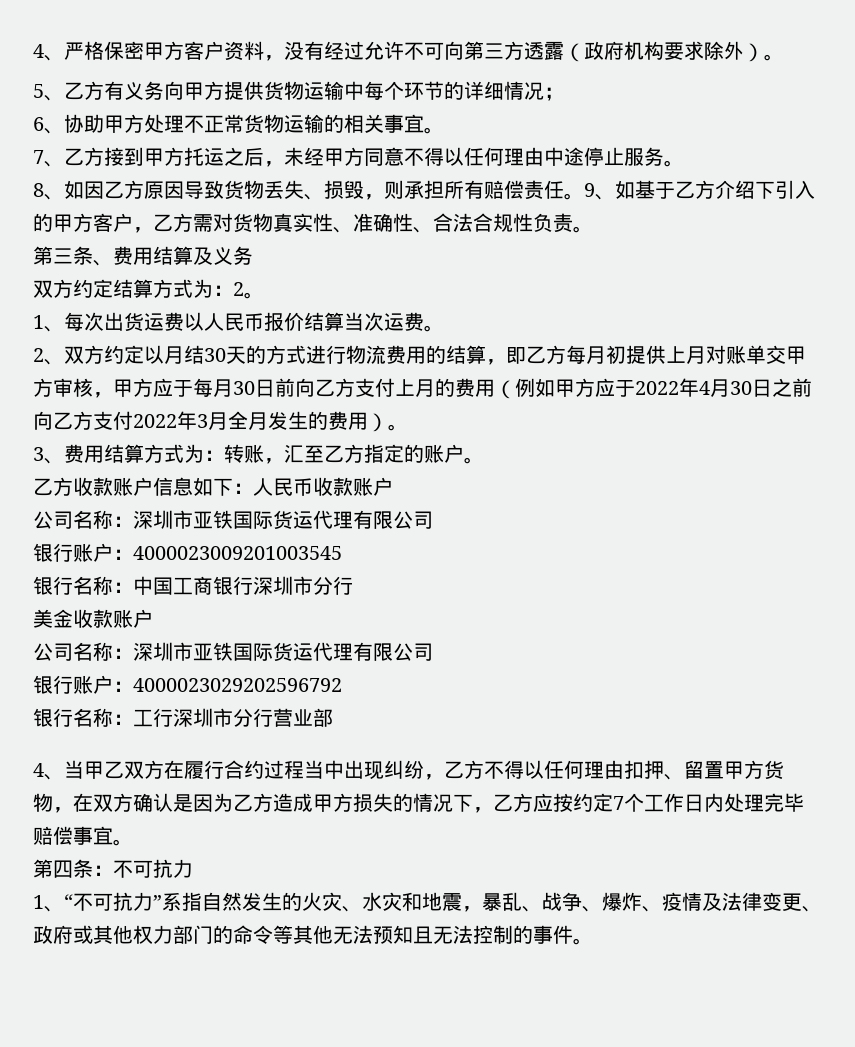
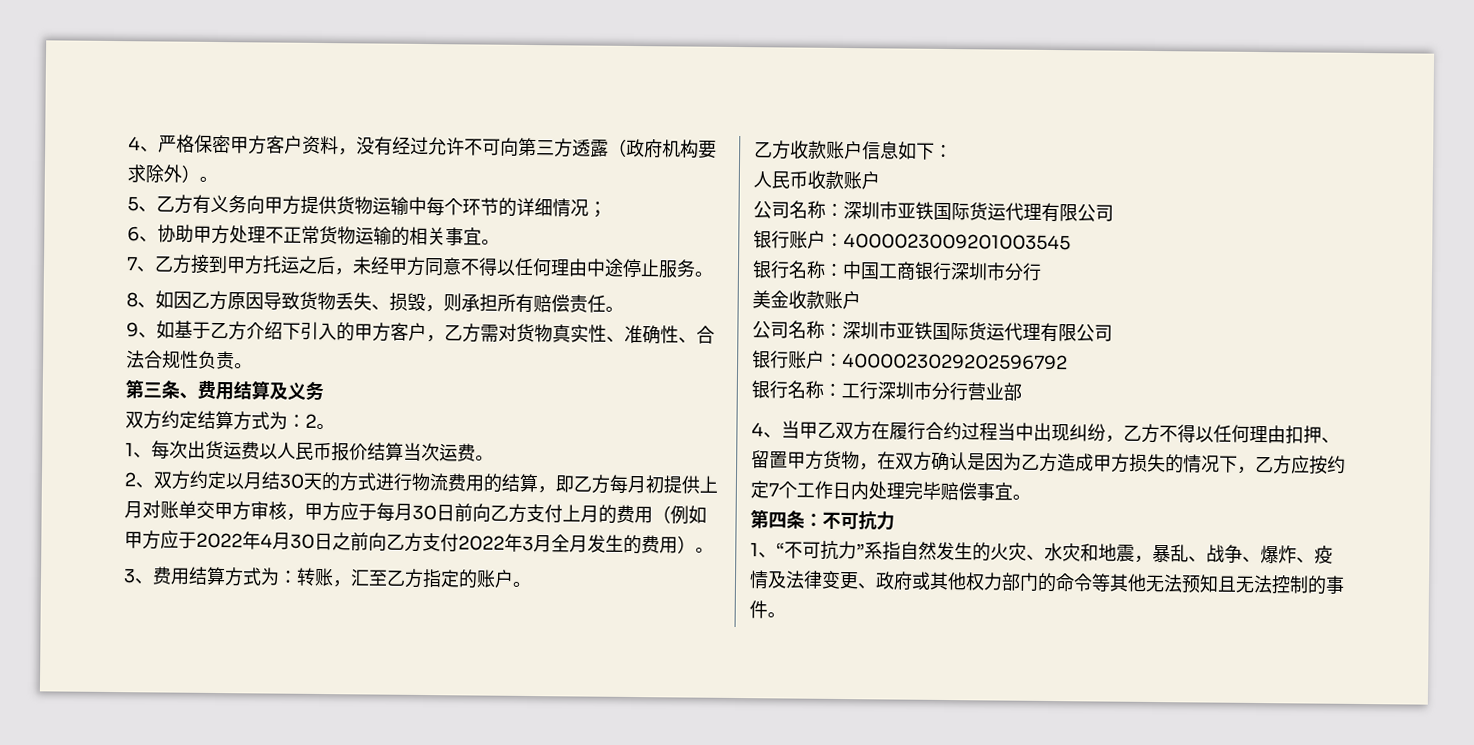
- 8、如因乙方原因导致货物丢失、损毁，则承担所有赔偿责任。9、如基于乙方介绍下引入的甲方客户，乙方需对货物真实性、准确性、合法合规性负责。
+ 8、如因乙方原因导致货物丢失、损毁，则承担所有赔偿责任。
+ 9、如基于乙方介绍下引入的甲方客户，乙方需对货物真实性、准确性、合法合规性负责。
- 乙方收款账户信息如下：人民币收款账户
+ 乙方收款账户信息如下：
+ 人民币收款账户

